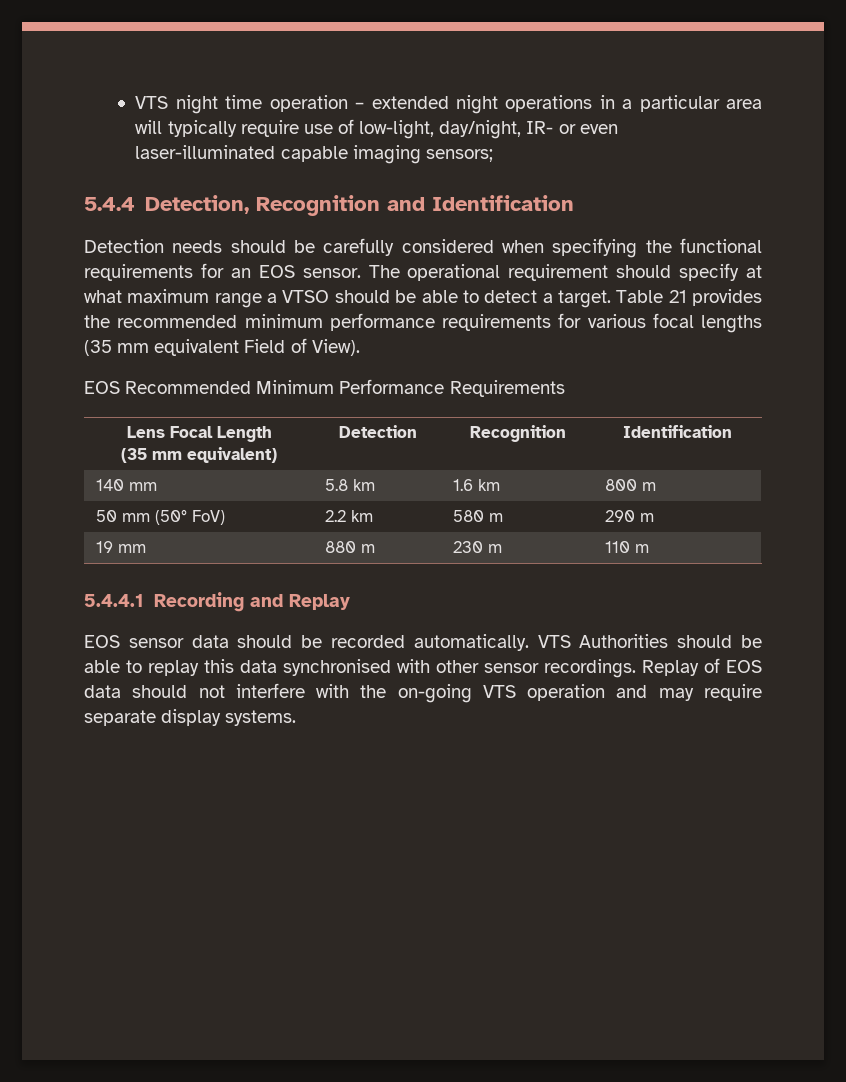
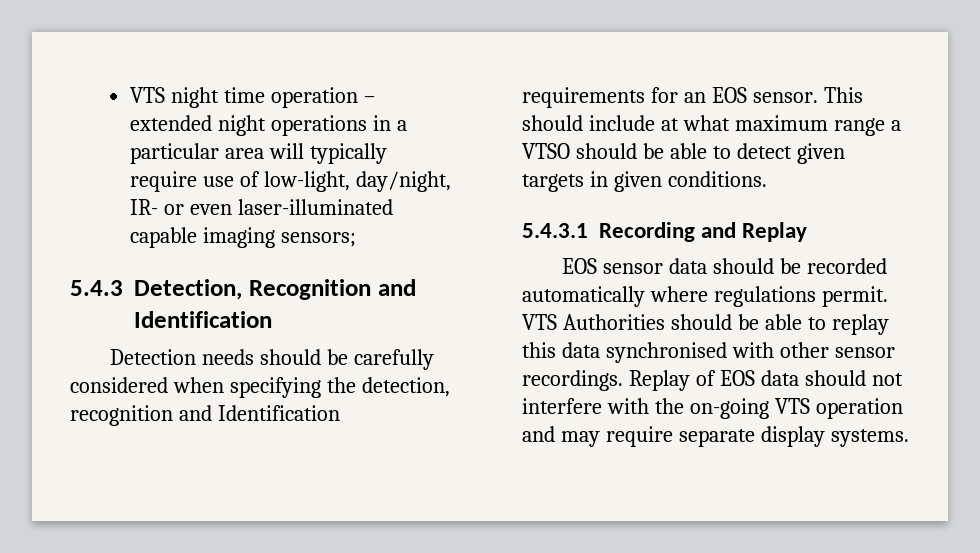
- 5.4.4 Detection, Recognition and Identification
+ 5.4.3 Detection, Recognition and Identification
- Detection needs should be carefully considered when specifying the functional requirements for an EOS sensor.
+ Detection needs should be carefully considered when specifying the detection, recognition and Identification requirements for an EOS sensor.
- The operational requirement should specify at what maximum range a VTSO should be able to detect a target. Table 21 provides the recommended minimum performance requirements for various focal lengths (35 mm equivalent Field of View).
- EOS Recommended Minimum Performance Requirements
- Lens Focal Length
- (35 mm equivalent) | Detection | Recognition | Identification
- 140 mm | 5.8 km | 1.6 km | 800 m
- 50 mm (50° FoV) | 2.2 km | 580 m | 290 m
- 19 mm | 880 m | 230 m | 110 m
- 5.4.4.1 Recording and Replay
+ This should include at what maximum range a VTSO should be able to detect given targets in given conditions.
+ 5.4.3.1 Recording and Replay
- EOS sensor data should be recorded automatically.
+ EOS sensor data should be recorded automatically where regulations permit.

